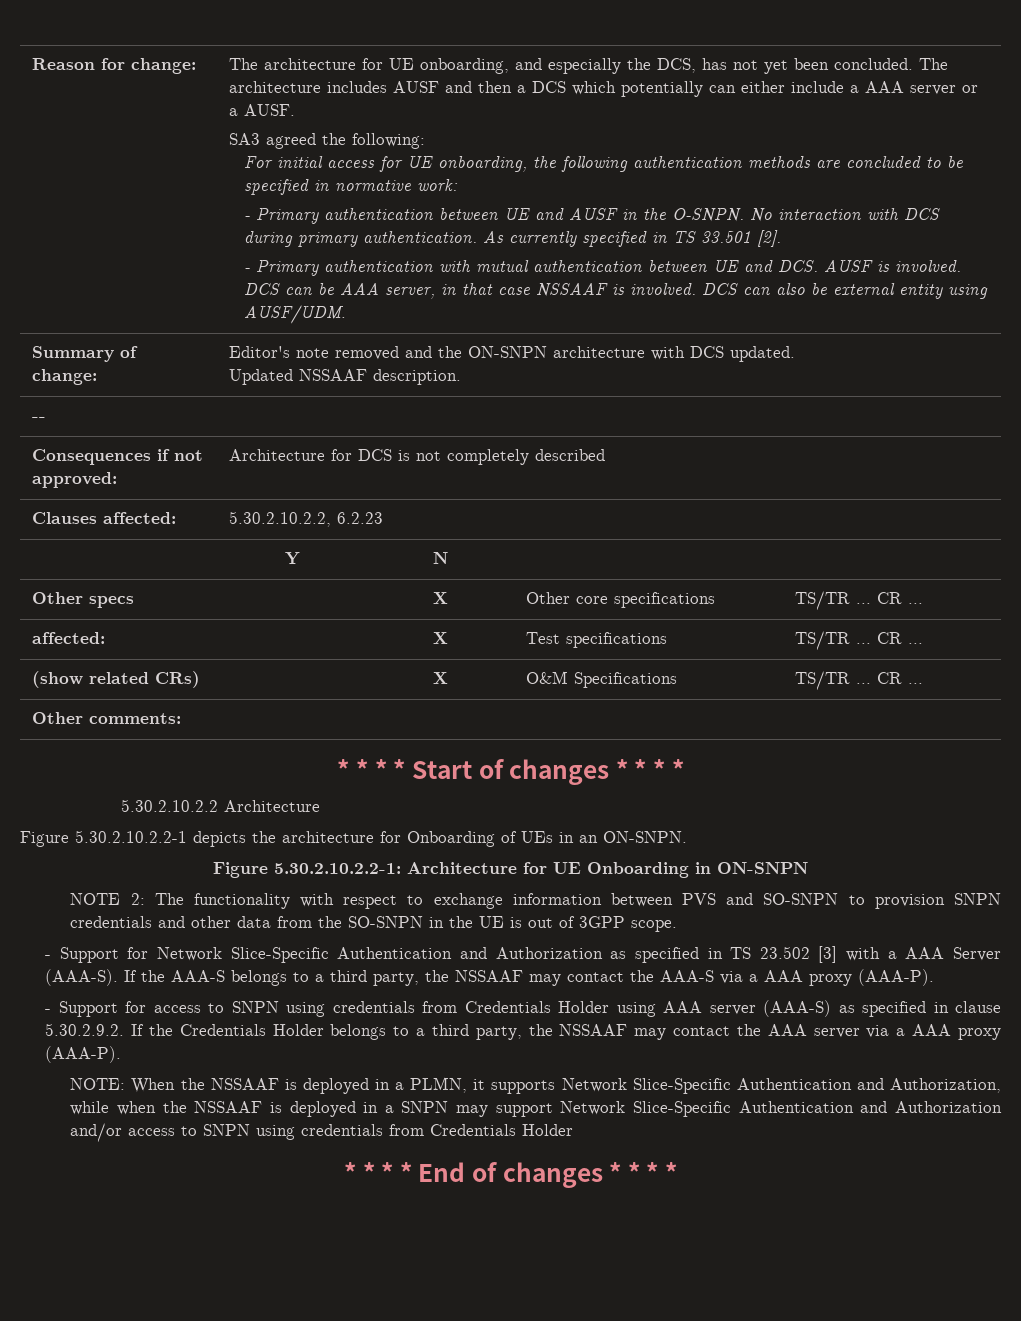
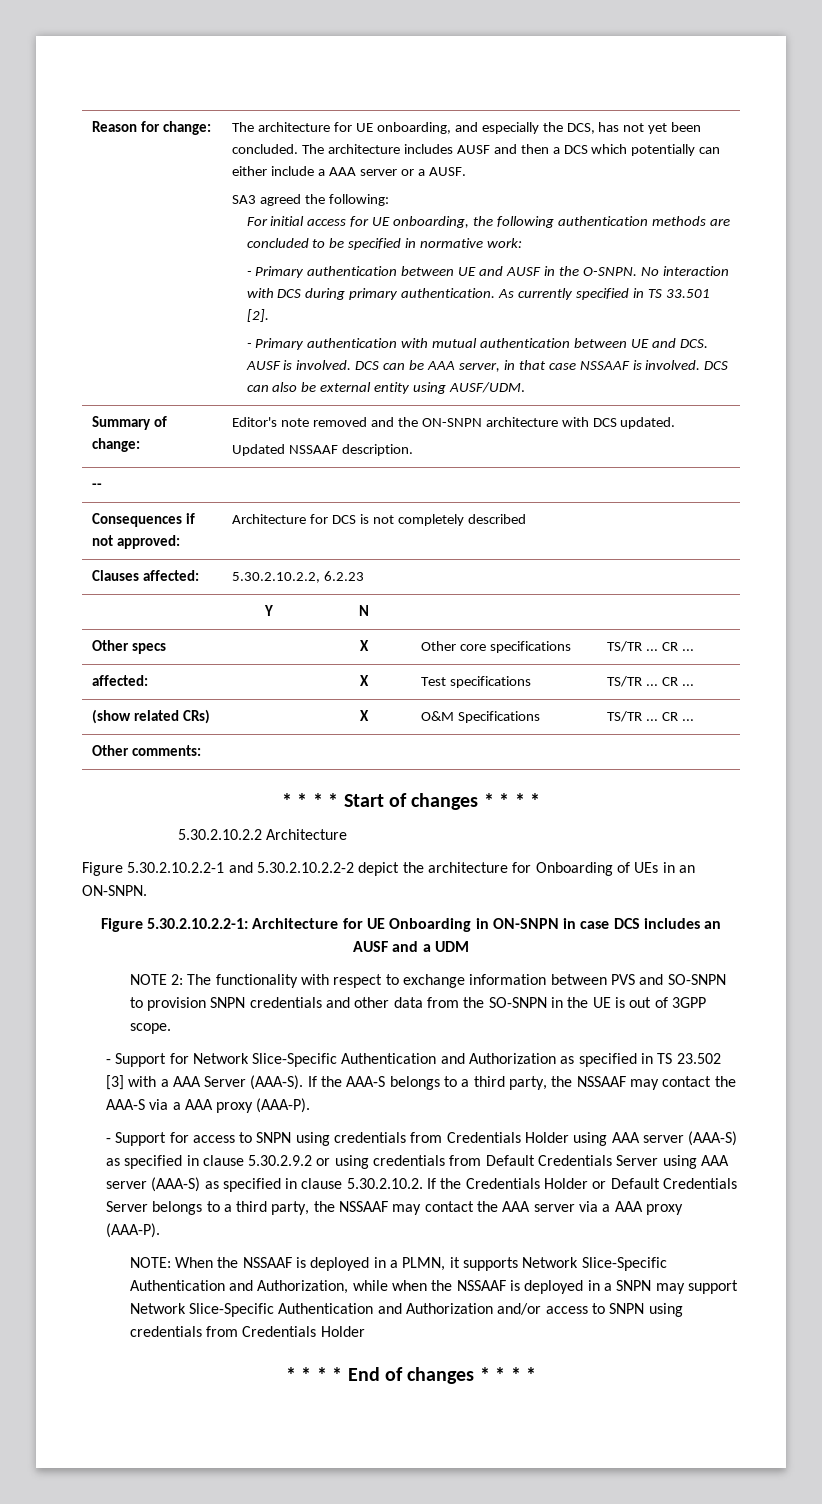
- Figure 5.30.2.10.2.2-1 depicts the architecture for Onboarding of UEs in an ON-SNPN.
+ Figure 5.30.2.10.2.2-1 and 5.30.2.10.2.2-2 depict the architecture for Onboarding of UEs in an ON-SNPN.
- Figure 5.30.2.10.2.2-1: Architecture for UE Onboarding in ON-SNPN
+ Figure 5.30.2.10.2.2-1: Architecture for UE Onboarding in ON-SNPN in case DCS includes an AUSF and a UDM
- - Support for access to SNPN using credentials from Credentials Holder using AAA server (AAA-S) as specified in clause 5.30.2.9.2. If the Credentials Holder belongs to a third party, the NSSAAF may contact the AAA server via a AAA proxy (AAA-P).
+ - Support for access to SNPN using credentials from Credentials Holder using AAA server (AAA-S) as specified in clause 5.30.2.9.2 or using credentials from Default Credentials Server using AAA server (AAA-S) as specified in clause 5.30.2.10.2. If the Credentials Holder or Default Credentials Server belongs to a third party, the NSSAAF may contact the AAA server via a AAA proxy (AAA-P).

